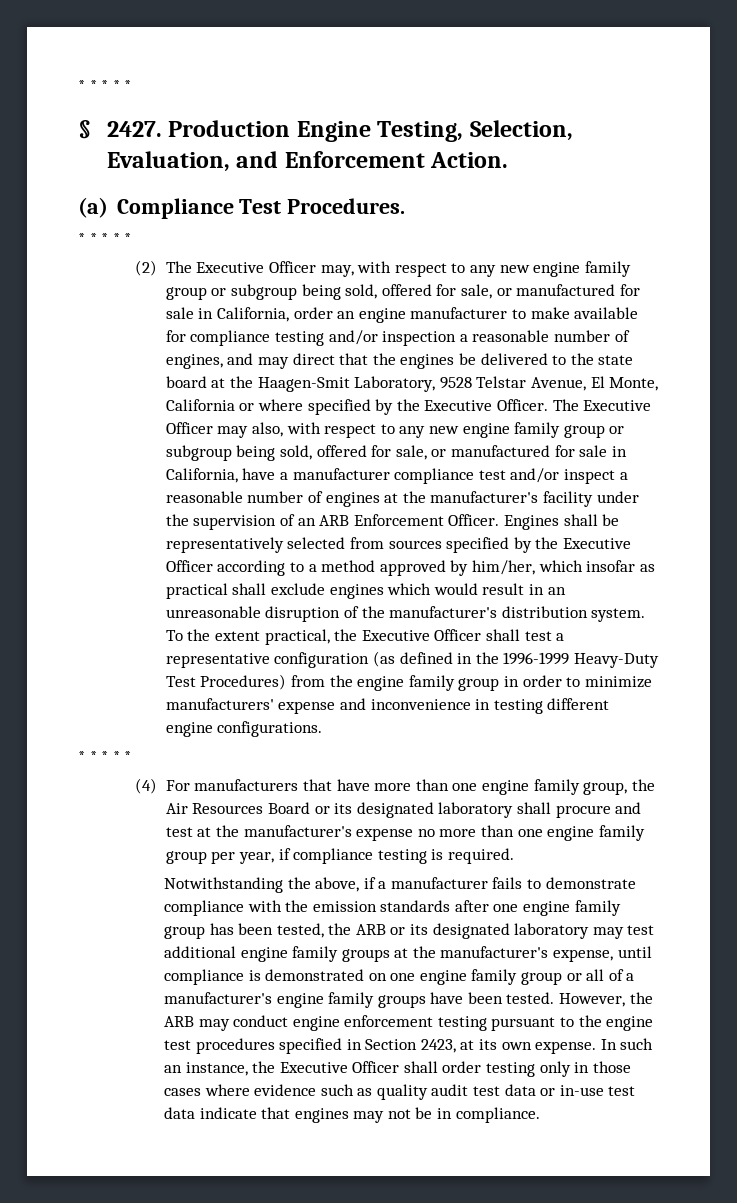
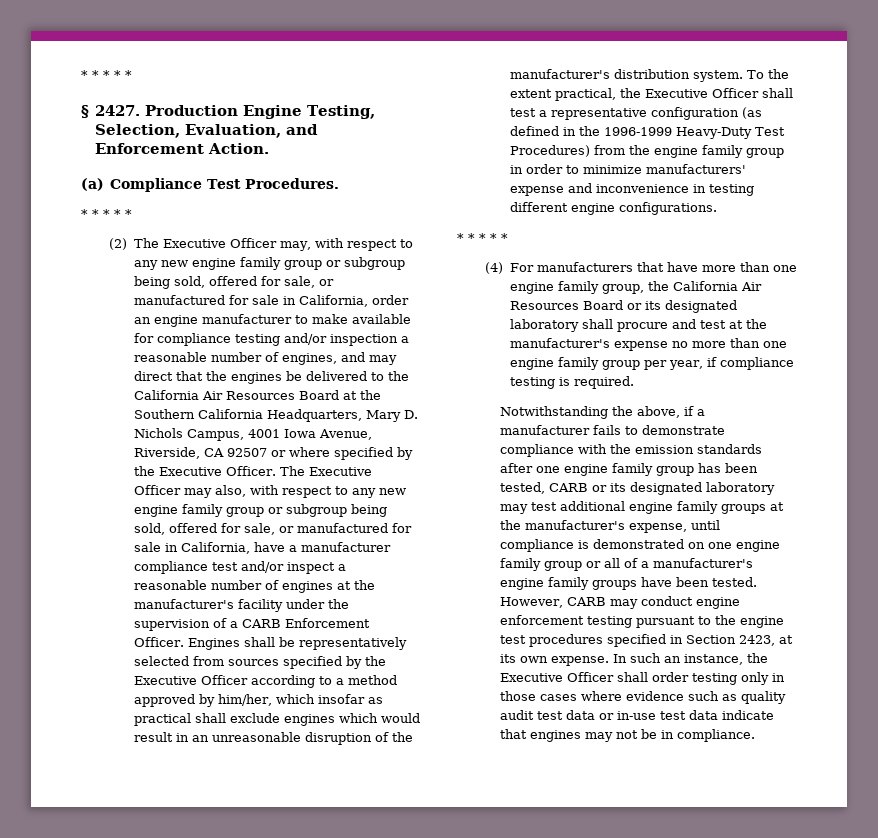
- (2) The Executive Officer may, with respect to any new engine family group or subgroup being sold, offered for sale, or manufactured for sale in California, order an engine manufacturer to make available for compliance testing and/or inspection a reasonable number of engines, and may direct that the engines be delivered to the state board at the Haagen-Smit Laboratory, 9528 Telstar Avenue, El Monte, California or where specified by the Executive Officer.
+ (2) The Executive Officer may, with respect to any new engine family group or subgroup being sold, offered for sale, or manufactured for sale in California, order an engine manufacturer to make available for compliance testing and/or inspection a reasonable number of engines, and may direct that the engines be delivered to the California Air Resources Board at the Southern California Headquarters, Mary D. Nichols Campus, 4001 Iowa Avenue, Riverside, CA 92507 or where specified by the Executive Officer.
- The Executive Officer may also, with respect to any new engine family group or subgroup being sold, offered for sale, or manufactured for sale in California, have a manufacturer compliance test and/or inspect a reasonable number of engines at the manufacturer's facility under the supervision of an ARB Enforcement Officer.
+ The Executive Officer may also, with respect to any new engine family group or subgroup being sold, offered for sale, or manufactured for sale in California, have a manufacturer compliance test and/or inspect a reasonable number of engines at the manufacturer's facility under the supervision of a CARB Enforcement Officer.
- (4) For manufacturers that have more than one engine family group, the Air Resources Board or its designated laboratory shall procure and test at the manufacturer's expense no more than one engine family group per year, if compliance testing is required.
+ (4) For manufacturers that have more than one engine family group, the California Air Resources Board or its designated laboratory shall procure and test at the manufacturer's expense no more than one engine family group per year, if compliance testing is required.
- Notwithstanding the above, if a manufacturer fails to demonstrate compliance with the emission standards after one engine family group has been tested, the ARB or its designated laboratory may test additional engine family groups at the manufacturer's expense, until compliance is demonstrated on one engine family group or all of a manufacturer's engine family groups have been tested.
+ Notwithstanding the above, if a manufacturer fails to demonstrate compliance with the emission standards after one engine family group has been tested, CARB or its designated laboratory may test additional engine family groups at the manufacturer's expense, until compliance is demonstrated on one engine family group or all of a manufacturer's engine family groups have been tested.
- However, the ARB may conduct engine enforcement testing pursuant to the engine test procedures specified in Section 2423, at its own expense.
+ However, CARB may conduct engine enforcement testing pursuant to the engine test procedures specified in Section 2423, at its own expense.

